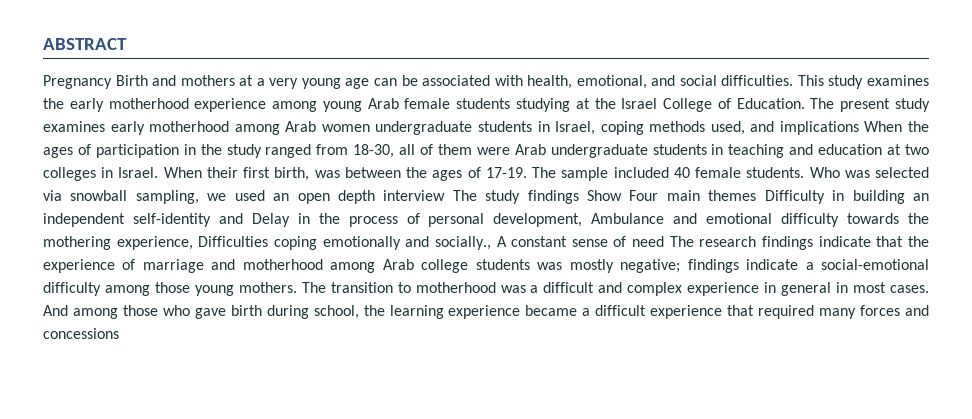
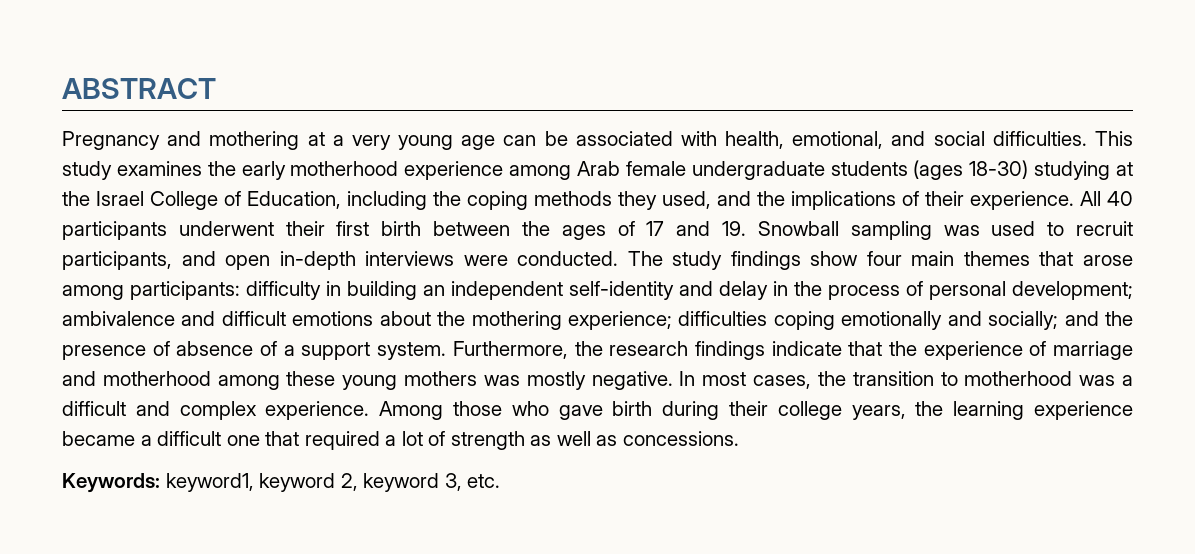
- Pregnancy Birth and mothers at a very young age can be associated with health, emotional, and social difficulties.
+ Pregnancy and mothering at a very young age can be associated with health, emotional, and social difficulties.
- This study examines the early motherhood experience among young Arab female students studying at the Israel College of Education. The present study examines early motherhood among Arab women undergraduate students in Israel, coping methods used, and implications When the ages of participation in the study ranged from 18-30, all of them were Arab undergraduate students in teaching and education at two colleges in Israel. When their first birth, was between the ages of 17-19. The sample included 40 female students. Who was selected via snowball sampling, we used an open depth interview The study findings Show Four main themes Difficulty in building an independent self-identity and Delay in the process of personal development, Ambulance and emotional difficulty towards the mothering experience, Difficulties coping emotionally and socially., A constant sense of need The research findings indicate that the experience of marriage and motherhood among Arab college students was mostly negative; findings indicate a social-emotional difficulty among those young mothers. The transition to motherhood was a difficult and complex experience in general in most cases. And among those who gave birth during school, the learning experience became a difficult experience that required many forces and concessions
+ This study examines the early motherhood experience among Arab female undergraduate students (ages 18-30) studying at the Israel College of Education, including the coping methods they used, and the implications of their experience. All 40 participants underwent their first birth between the ages of 17 and 19. Snowball sampling was used to recruit participants, and open in-depth interviews were conducted. The study findings show four main themes that arose among participants: difficulty in building an independent self-identity and delay in the process of personal development; ambivalence and difficult emotions about the mothering experience; difficulties coping emotionally and socially; and the presence of absence of a support system. Furthermore, the research findings indicate that the experience of marriage and motherhood among these young mothers was mostly negative. In most cases, the transition to motherhood was a difficult and complex experience. Among those who gave birth during their college years, the learning experience became a difficult one that required a lot of strength as well as concessions.
+ Keywords: keyword1, keyword 2, keyword 3, etc.

